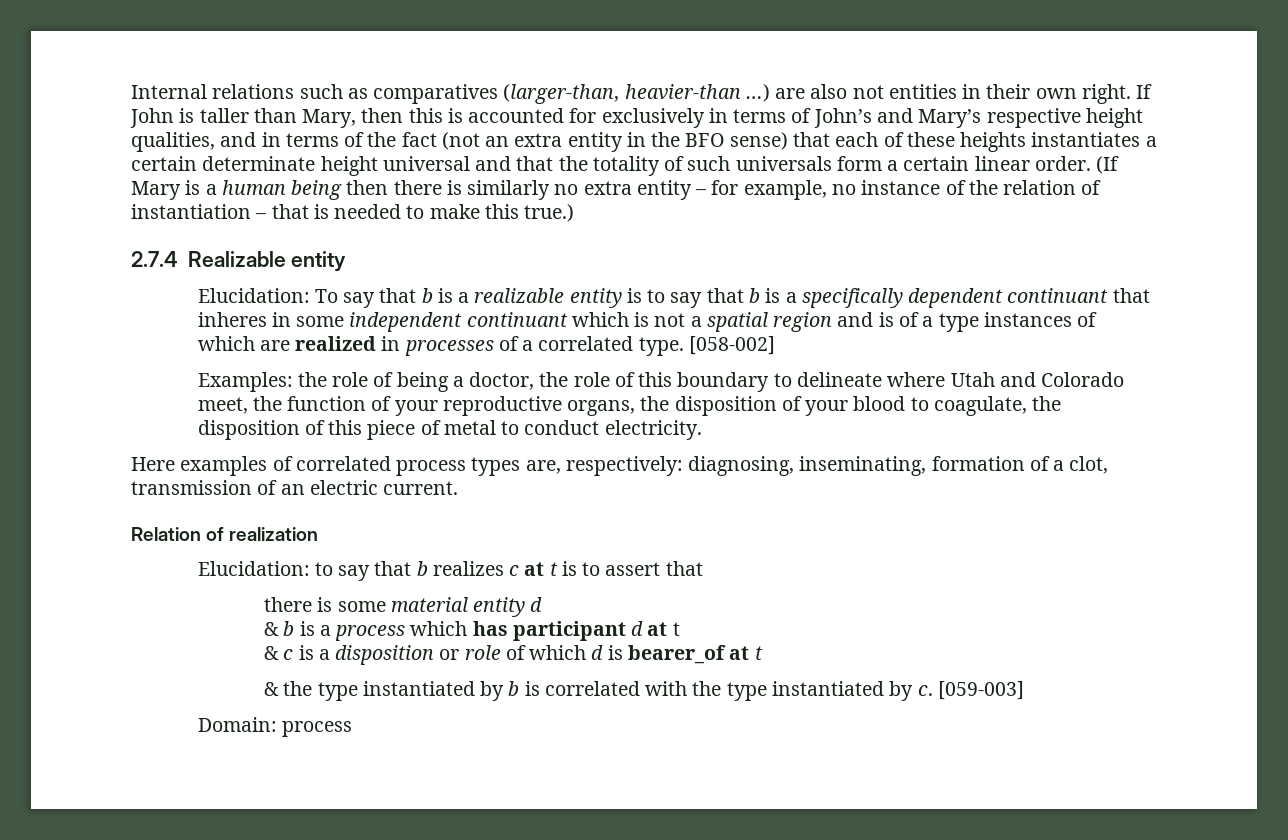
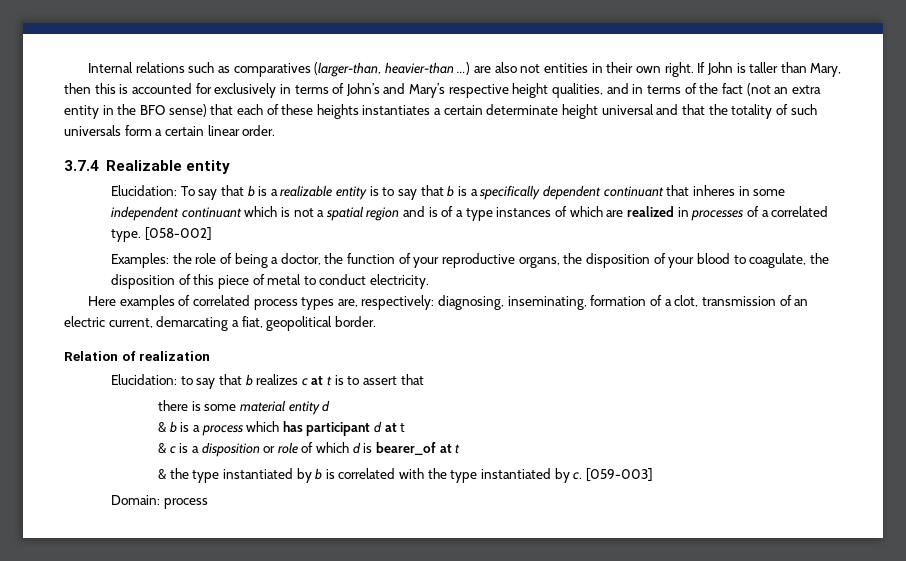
- If John is taller than Mary, then this is accounted for exclusively in terms of John’s and Mary’s respective height qualities, and in terms of the fact (not an extra entity in the BFO sense) that each of these heights instantiates a certain determinate height universal and that the totality of such universals form a certain linear order. (If Mary is a human being then there is similarly no extra entity – for example, no instance of the relation of instantiation – that is needed to make this true.)
- 2.7.4 Realizable entity
+ If John is taller than Mary, then this is accounted for exclusively in terms of John’s and Mary’s respective height qualities, and in terms of the fact (not an extra entity in the BFO sense) that each of these heights instantiates a certain determinate height universal and that the totality of such universals form a certain linear order.
+ 3.7.4 Realizable entity
- Examples: the role of being a doctor, the role of this boundary to delineate where Utah and Colorado meet, the function of your reproductive organs, the disposition of your blood to coagulate, the disposition of this piece of metal to conduct electricity.
+ Examples: the role of being a doctor, the function of your reproductive organs, the disposition of your blood to coagulate, the disposition of this piece of metal to conduct electricity.
- Here examples of correlated process types are, respectively: diagnosing, inseminating, formation of a clot, transmission of an electric current.
+ Here examples of correlated process types are, respectively: diagnosing, inseminating, formation of a clot, transmission of an electric current, demarcating a fiat, geopolitical border.

